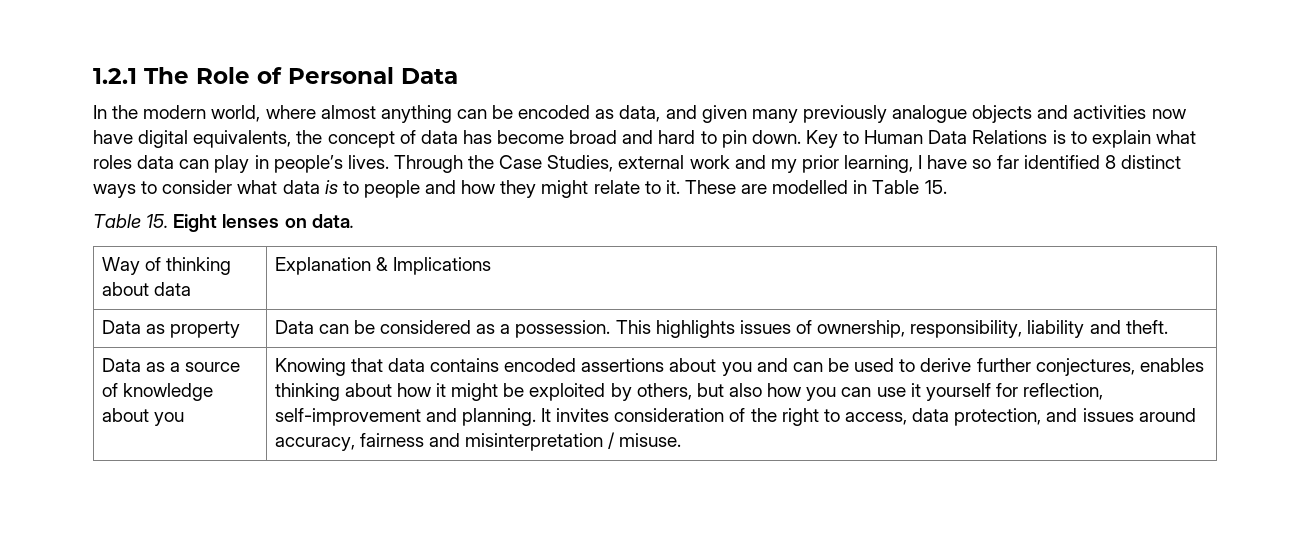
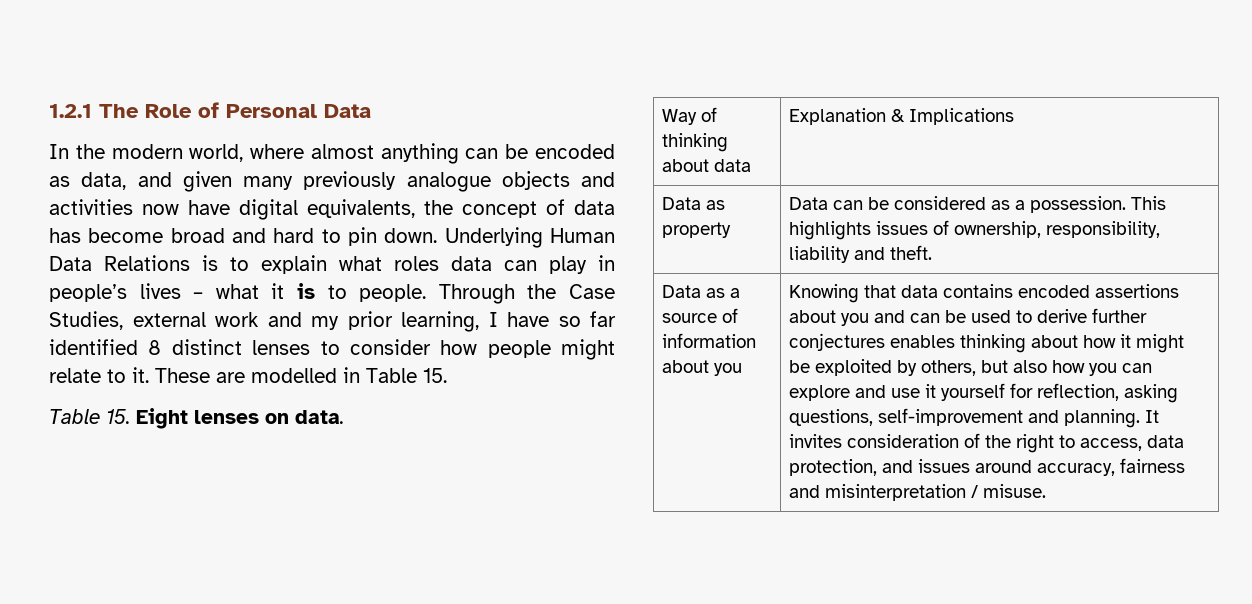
- Key to Human Data Relations is to explain what roles data can play in people’s lives.
+ Underlying Human Data Relations is to explain what roles data can play in people’s lives – what it is to people.
- Through the Case Studies, external work and my prior learning, I have so far identified 8 distinct ways to consider what data is to people and how they might relate to it.
+ Through the Case Studies, external work and my prior learning, I have so far identified 8 distinct lenses to consider how people might relate to it.
- Data as a source of knowledge about you
+ Data as a source of information about you
- Knowing that data contains encoded assertions about you and can be used to derive further conjectures, enables thinking about how it might be exploited by others, but also how you can use it yourself for reflection, self-improvement and planning.
+ Knowing that data contains encoded assertions about you and can be used to derive further conjectures enables thinking about how it might be exploited by others, but also how you can explore and use it yourself for reflection, asking questions, self-improvement and planning.

